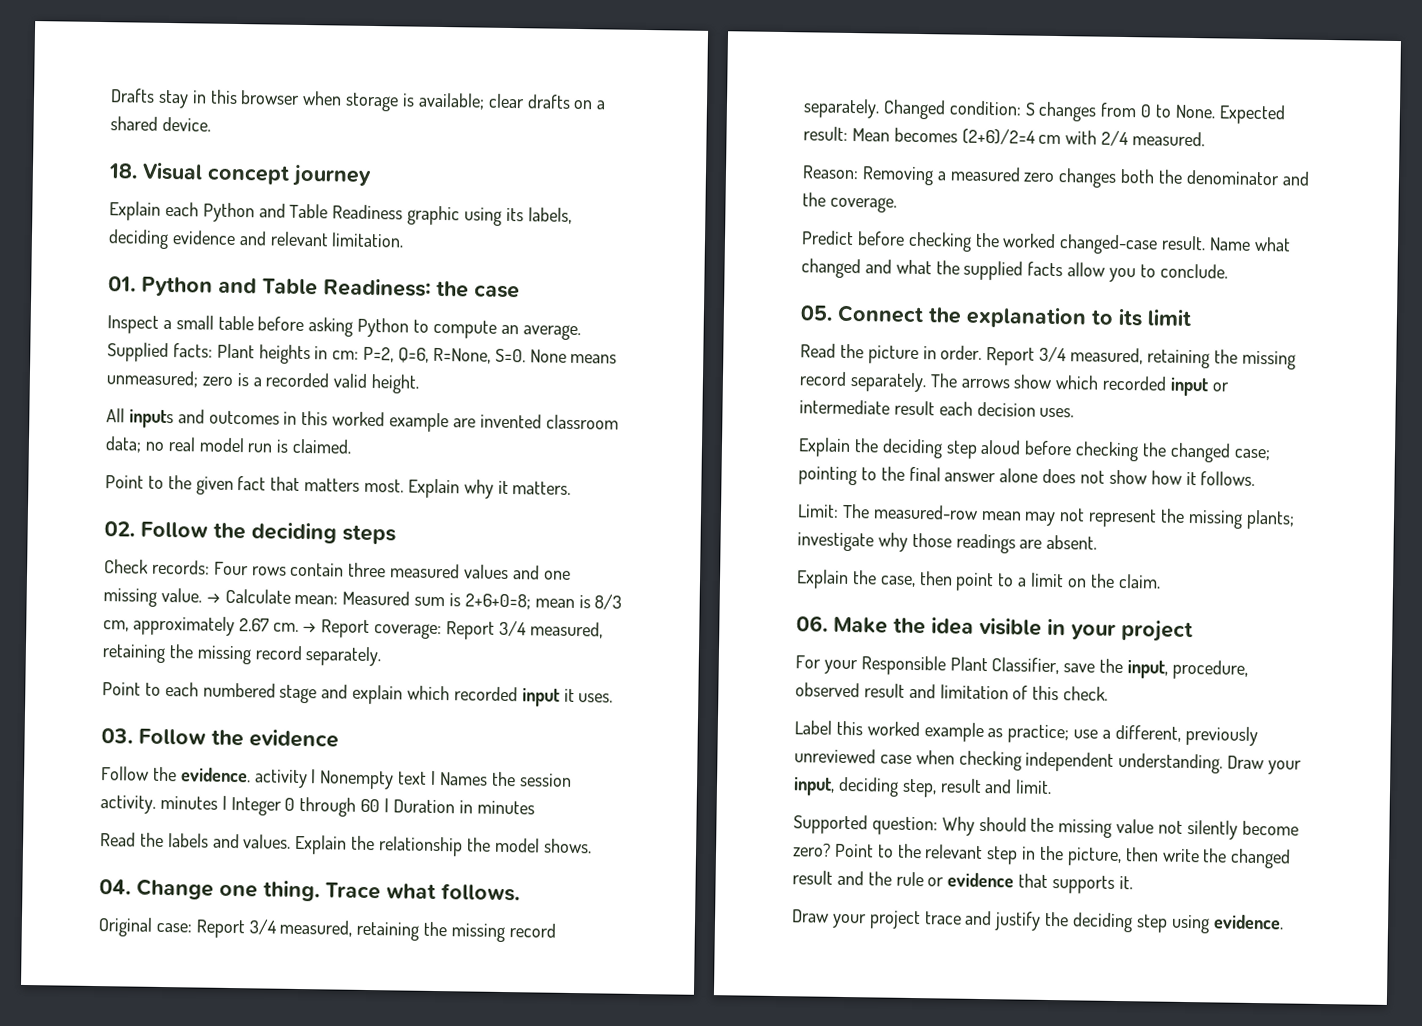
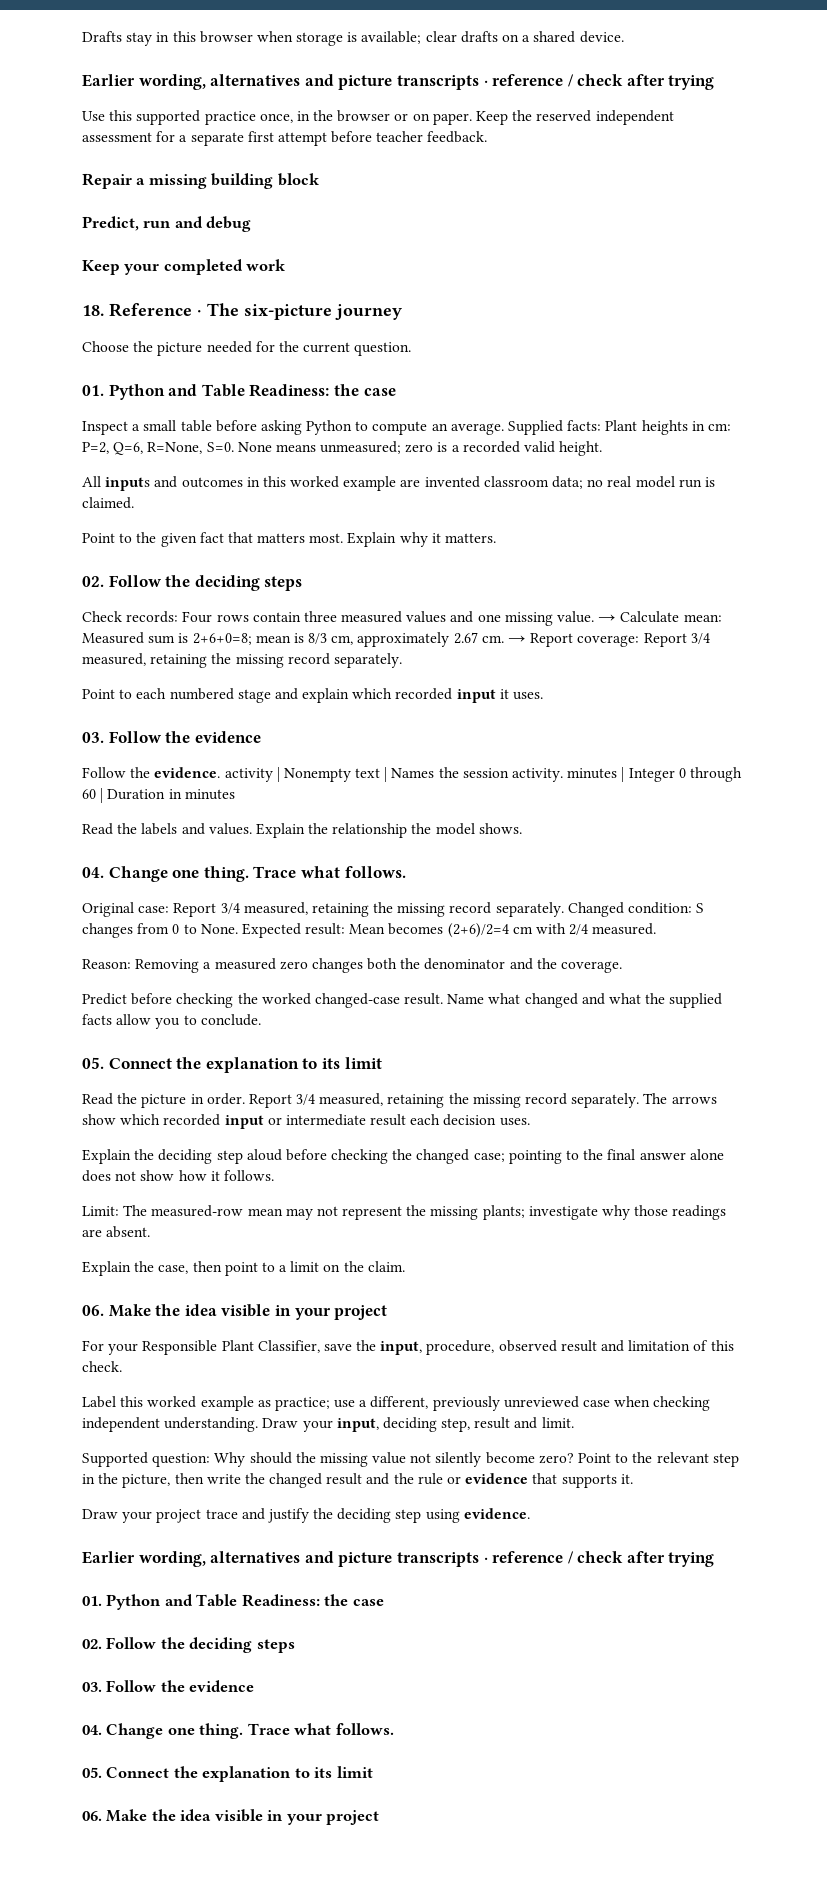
  Drafts stay in this browser when storage is available; clear drafts on a shared device.
- 18. Visual concept journey
- Explain each Python and Table Readiness graphic using its labels, deciding evidence and relevant limitation.
+ Earlier wording, alternatives and picture transcripts · reference / check after trying
+ Use this supported practice once, in the browser or on paper. Keep the reserved independent assessment for a separate first attempt before teacher feedback.
+ Repair a missing building block
+ Predict, run and debug
+ Keep your completed work
+ 18. Reference · The six-picture journey
+ Choose the picture needed for the current question.
  Draw your project trace and justify the deciding step using evidence.
+ Earlier wording, alternatives and picture transcripts · reference / check after trying
+ 01. Python and Table Readiness: the case
+ 02. Follow the deciding steps
+ 03. Follow the evidence
+ 04. Change one thing. Trace what follows.
+ 05. Connect the explanation to its limit
+ 06. Make the idea visible in your project

